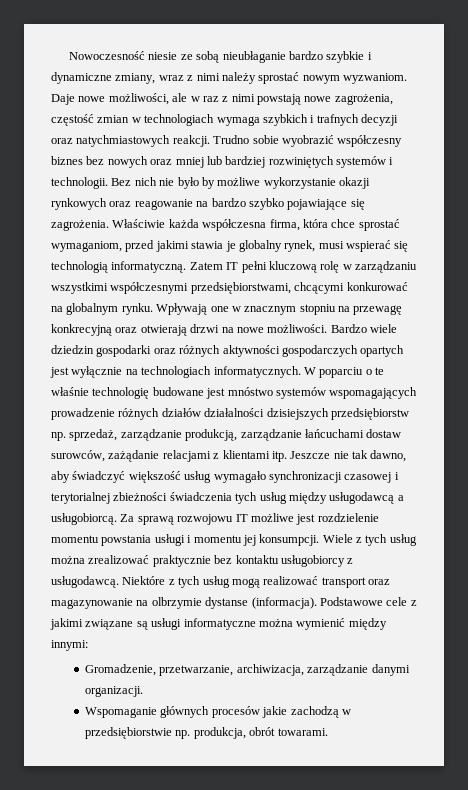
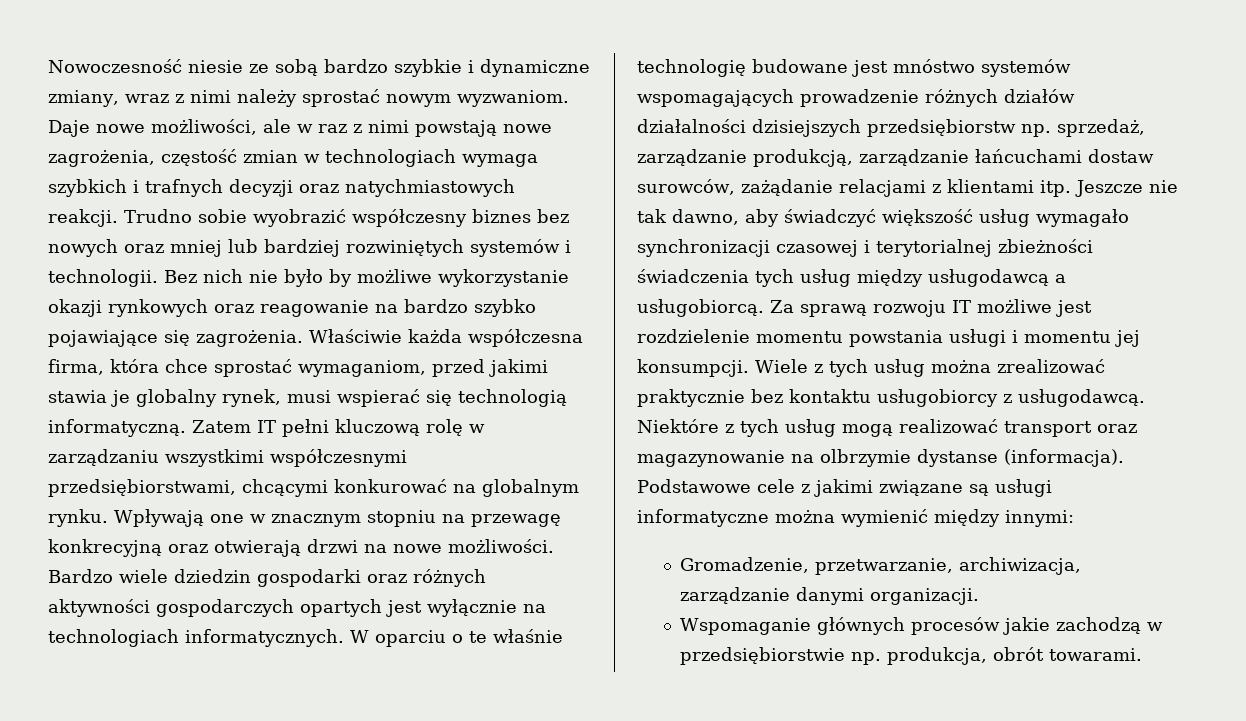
- Nowoczesność niesie ze sobą nieubłaganie bardzo szybkie i dynamiczne zmiany, wraz z nimi należy sprostać nowym wyzwaniom.
+ Nowoczesność niesie ze sobą bardzo szybkie i dynamiczne zmiany, wraz z nimi należy sprostać nowym wyzwaniom.
- W poparciu o te właśnie technologię budowane jest mnóstwo systemów wspomagających prowadzenie różnych działów działalności dzisiejszych przedsiębiorstw np. sprzedaż, zarządzanie produkcją, zarządzanie łańcuchami dostaw surowców, zażądanie relacjami z klientami itp.
+ W oparciu o te właśnie technologię budowane jest mnóstwo systemów wspomagających prowadzenie różnych działów działalności dzisiejszych przedsiębiorstw np. sprzedaż, zarządzanie produkcją, zarządzanie łańcuchami dostaw surowców, zażądanie relacjami z klientami itp.
- Za sprawą rozwojowu IT możliwe jest rozdzielenie momentu powstania usługi i momentu jej konsumpcji.
+ Za sprawą rozwoju IT możliwe jest rozdzielenie momentu powstania usługi i momentu jej konsumpcji.

